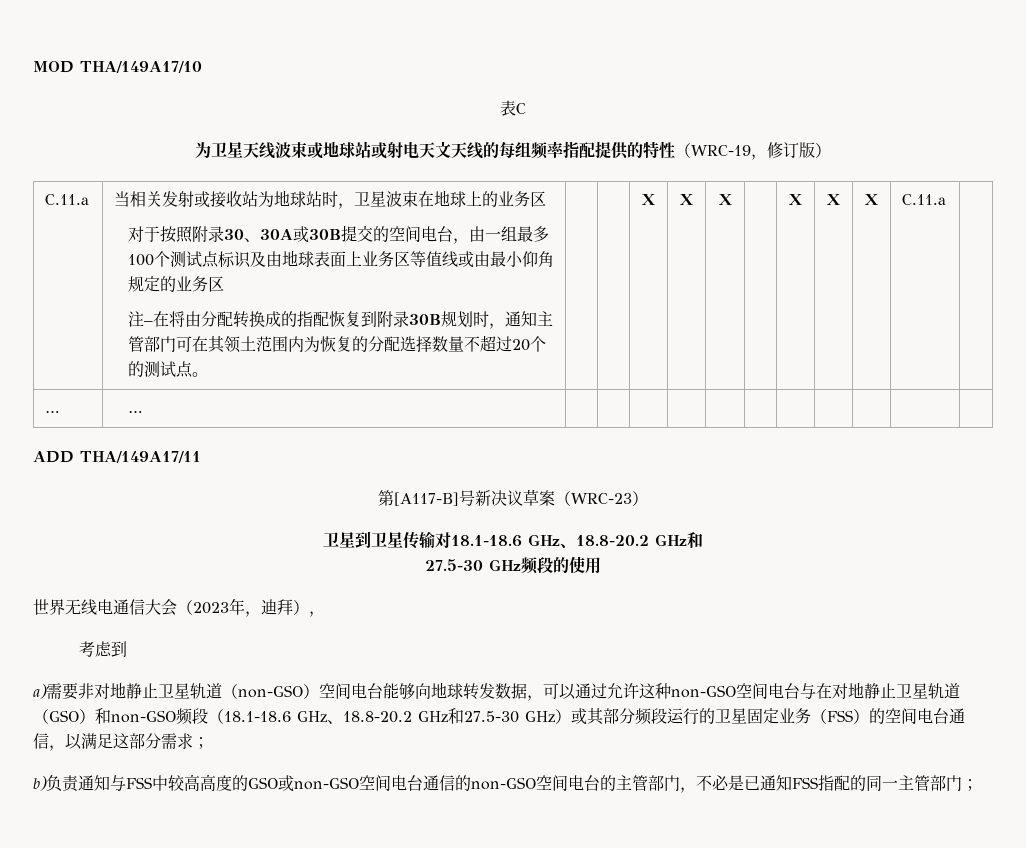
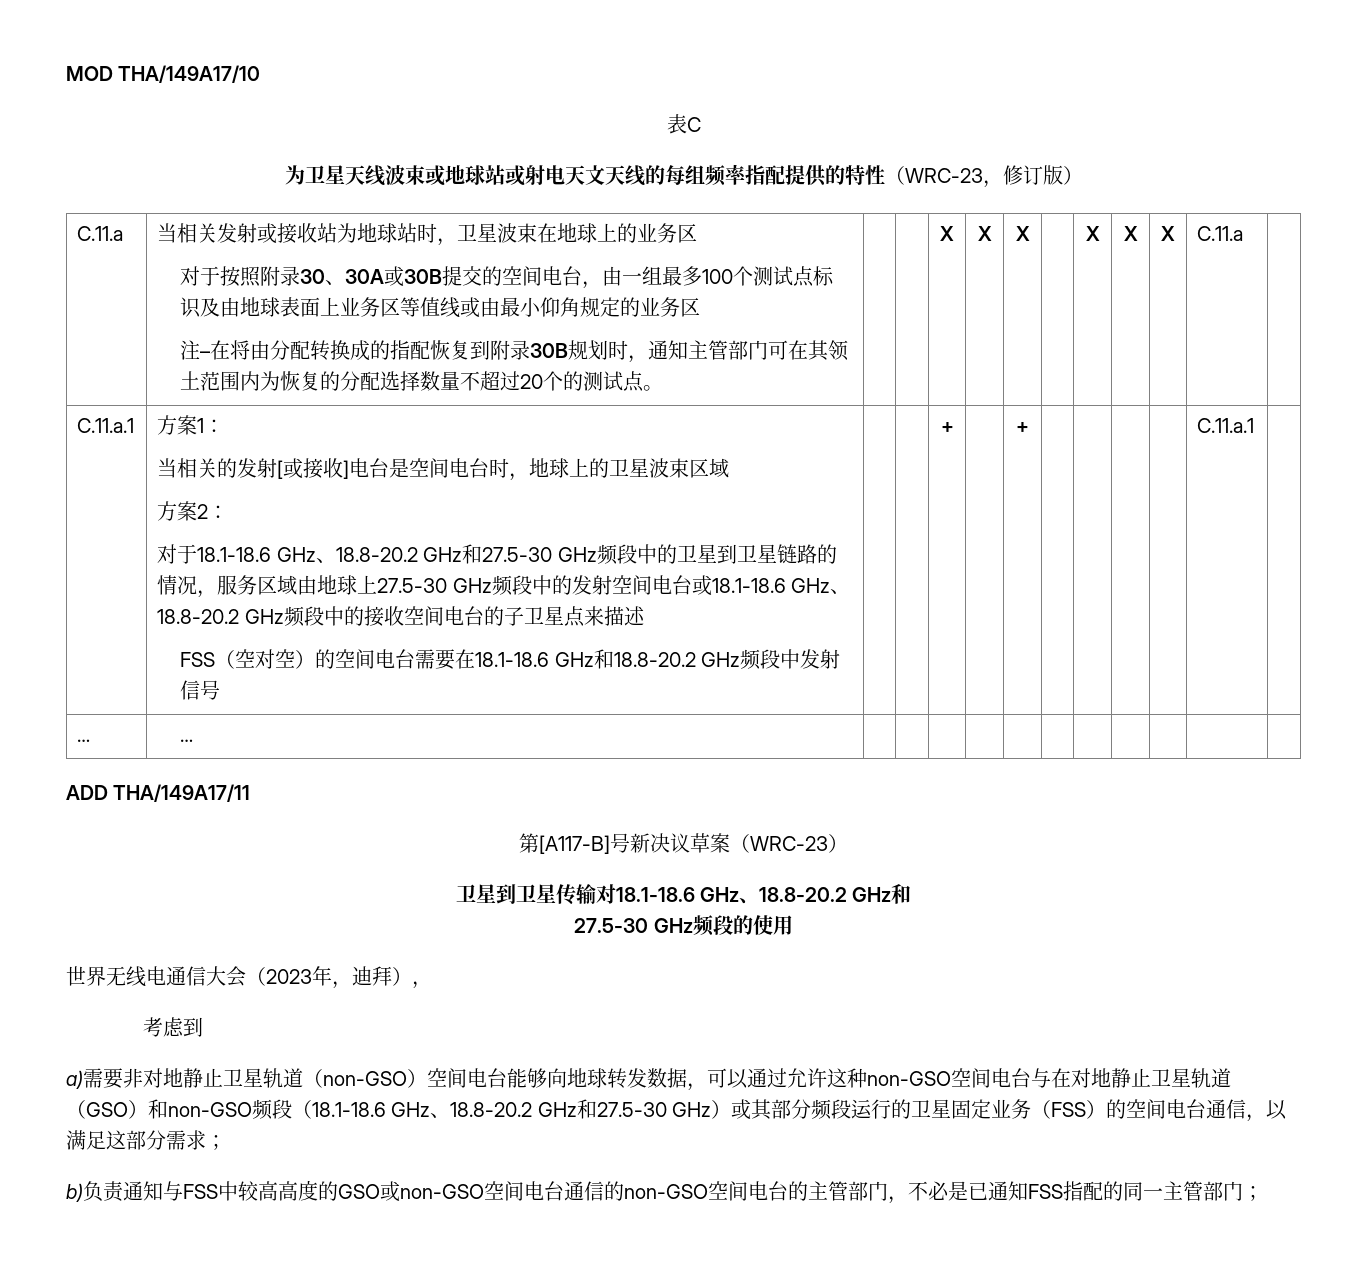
- 为卫星天线波束或地球站或射电天文天线的每组频率指配提供的特性（WRC-19，修订版）
+ 为卫星天线波束或地球站或射电天文天线的每组频率指配提供的特性（WRC-23，修订版）
+ C.11.a.1 | 方案1：
+ 当相关的发射[或接收]电台是空间电台时，地球上的卫星波束区域
+ 方案2：
+ 对于18.1-18.6 GHz、18.8-20.2 GHz和27.5-30 GHz频段中的卫星到卫星链路的情况，服务区域由地球上27.5-30 GHz频段中的发射空间电台或18.1-18.6 GHz、18.8-20.2 GHz频段中的接收空间电台的子卫星点来描述
+ FSS（空对空）的空间电台需要在18.1-18.6 GHz和18.8-20.2 GHz频段中发射信号 | | | + | | + | | | | | C.11.a.1

